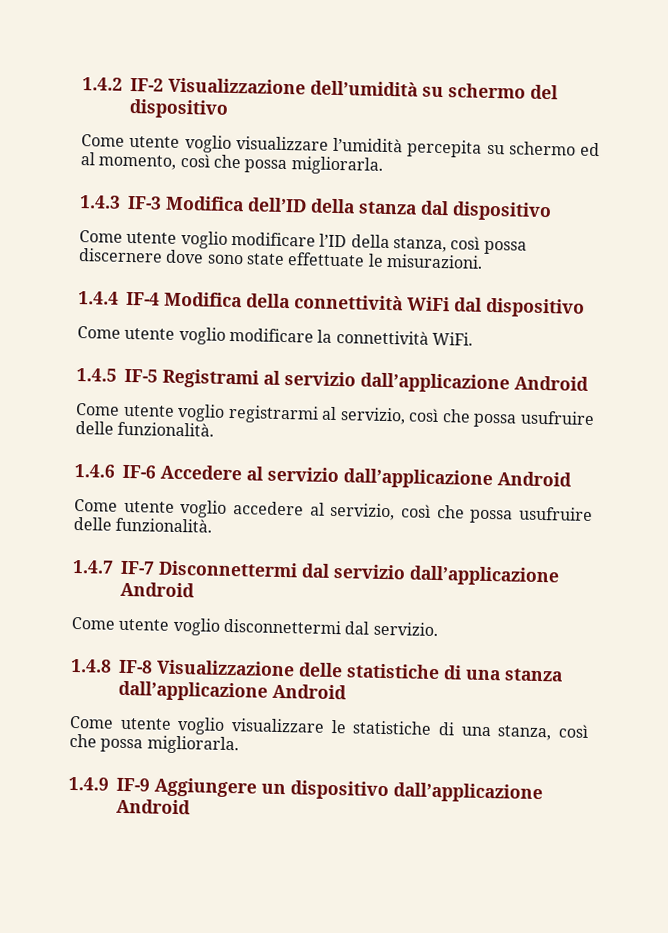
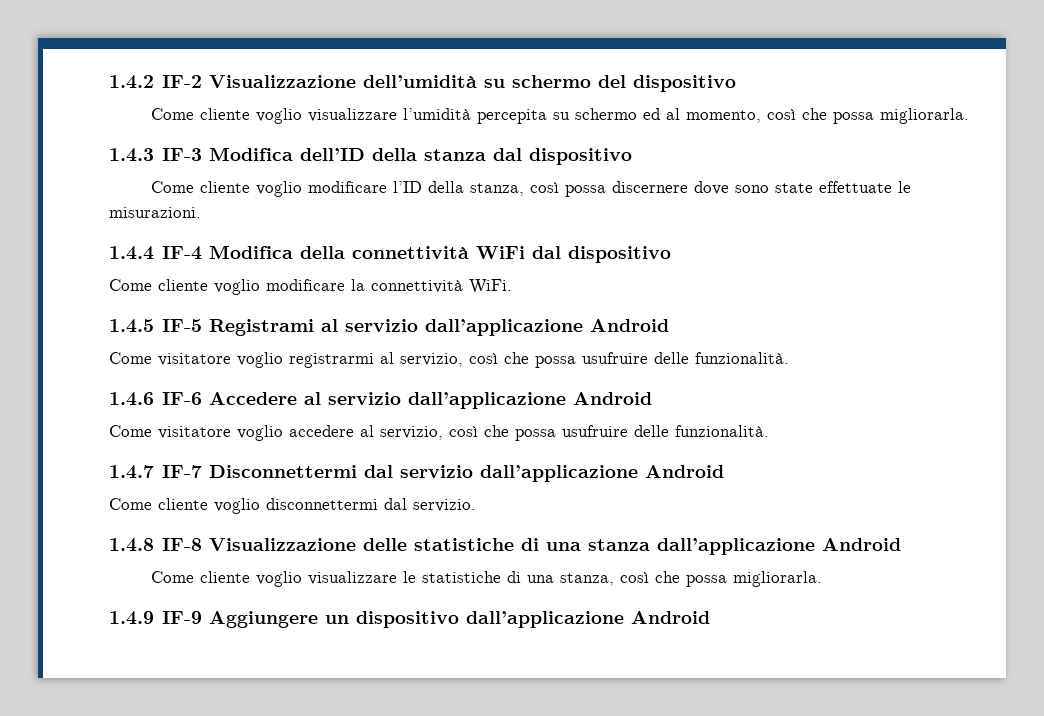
- Come utente voglio visualizzare l’umidità percepita su schermo ed al momento, così che possa migliorarla.
+ Come cliente voglio visualizzare l’umidità percepita su schermo ed al momento, così che possa migliorarla.
- Come utente voglio modificare l’ID della stanza, così possa discernere dove sono state effettuate le misurazioni.
+ Come cliente voglio modificare l’ID della stanza, così possa discernere dove sono state effettuate le misurazioni.
- Come utente voglio modificare la connettività WiFi.
+ Come cliente voglio modificare la connettività WiFi.
- Come utente voglio registrarmi al servizio, così che possa usufruire delle funzionalità.
+ Come visitatore voglio registrarmi al servizio, così che possa usufruire delle funzionalità.
- Come utente voglio accedere al servizio, così che possa usufruire delle funzionalità.
+ Come visitatore voglio accedere al servizio, così che possa usufruire delle funzionalità.
- Come utente voglio disconnettermi dal servizio.
+ Come cliente voglio disconnettermi dal servizio.
- Come utente voglio visualizzare le statistiche di una stanza, così che possa migliorarla.
+ Come cliente voglio visualizzare le statistiche di una stanza, così che possa migliorarla.

